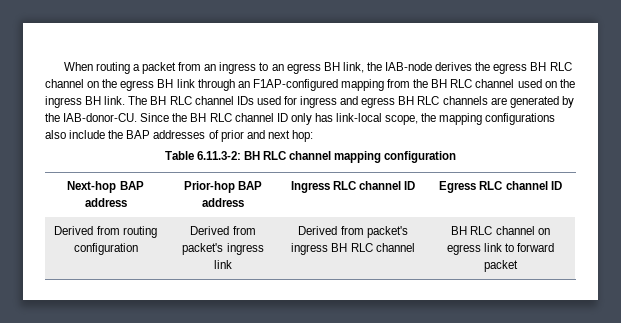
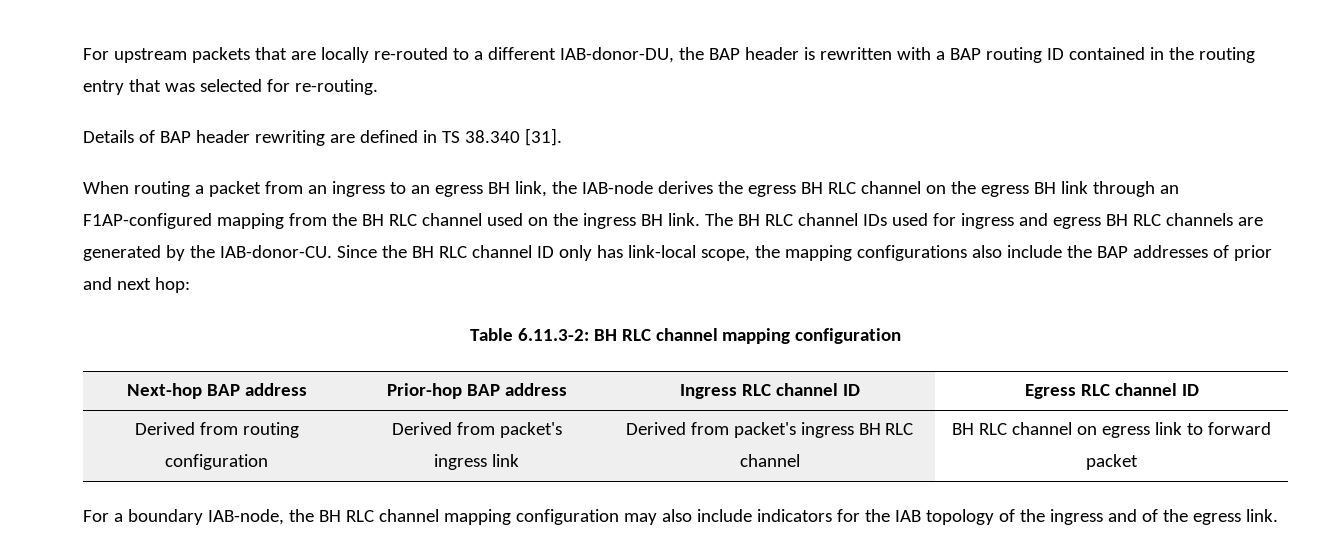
+ For upstream packets that are locally re-routed to a different IAB-donor-DU, the BAP header is rewritten with a BAP routing ID contained in the routing entry that was selected for re-routing.
+ Details of BAP header rewriting are defined in TS 38.340 [31].
+ For a boundary IAB-node, the BH RLC channel mapping configuration may also include indicators for the IAB topology of the ingress and of the egress link.

